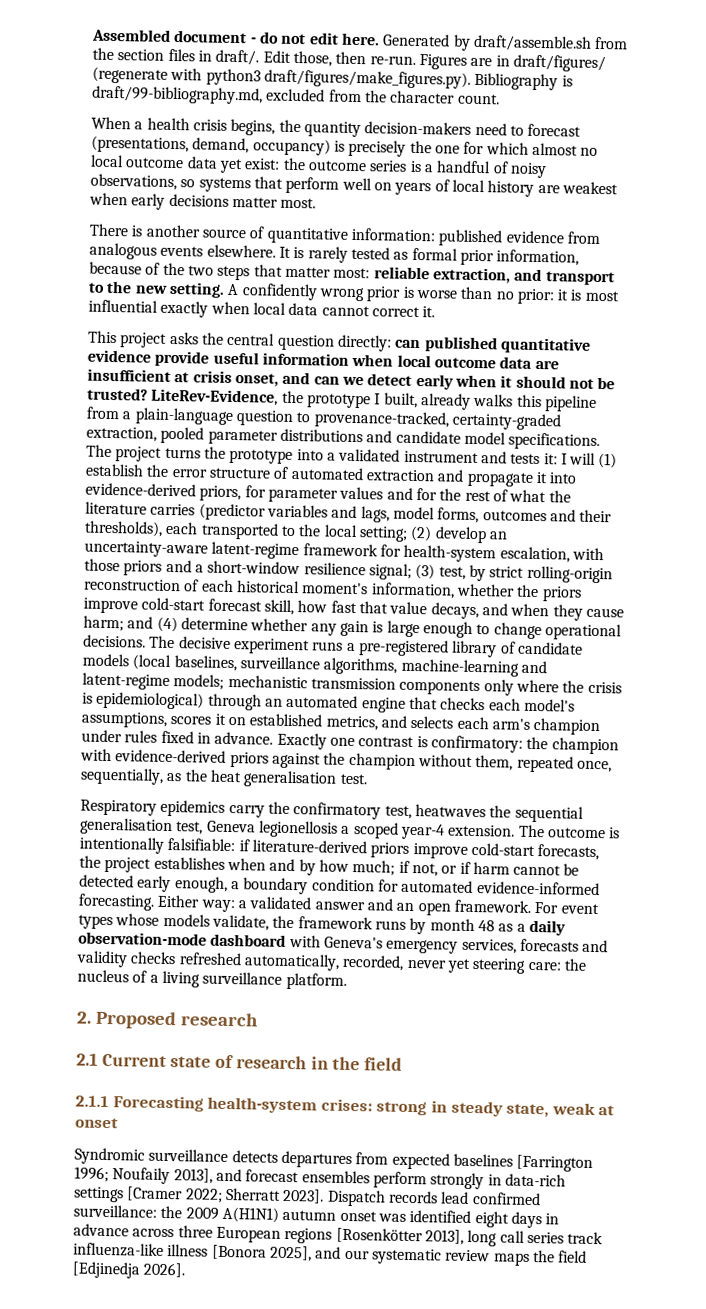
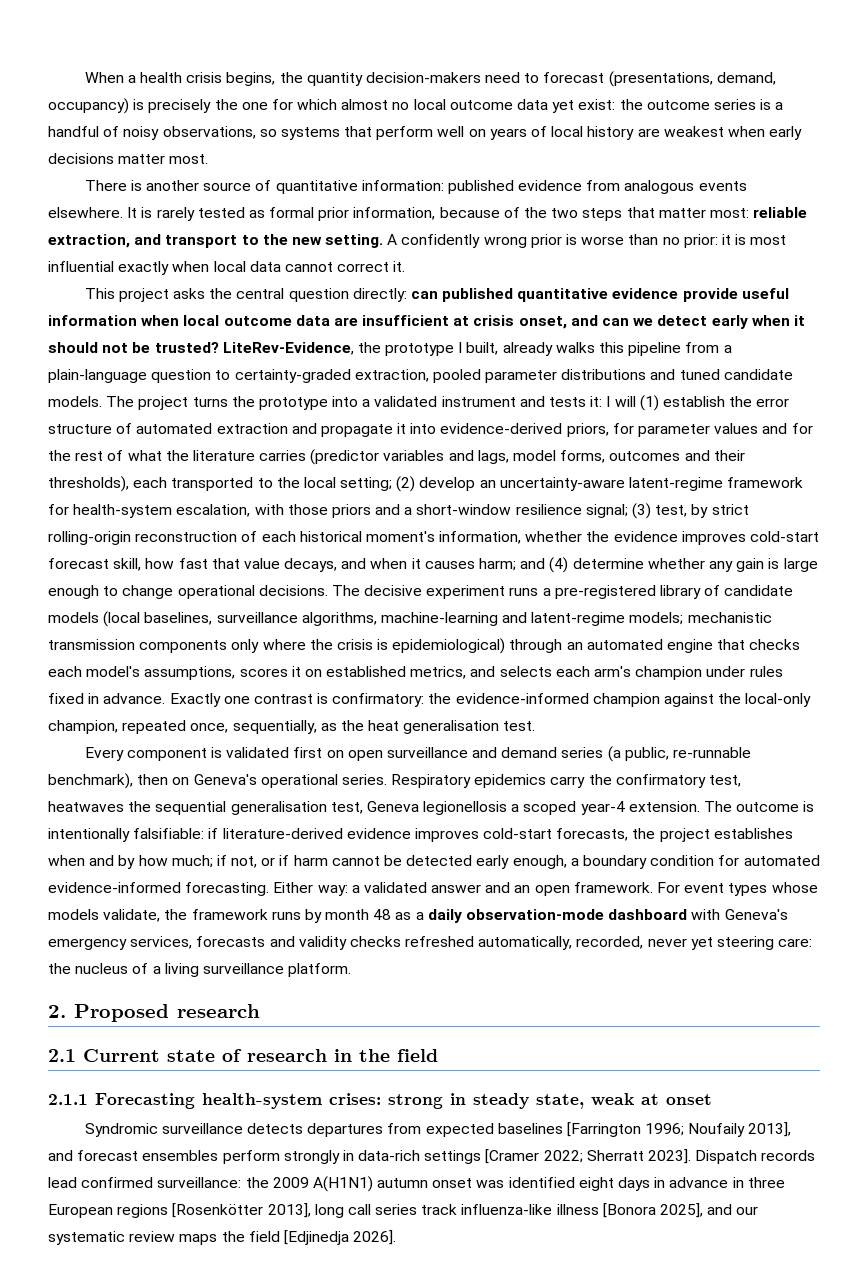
- Assembled document - do not edit here. Generated by draft/assemble.sh from the section files in draft/. Edit those, then re-run. Figures are in draft/figures/ (regenerate with python3 draft/figures/make_figures.py). Bibliography is draft/99-bibliography.md, excluded from the character count.
- LiteRev-Evidence, the prototype I built, already walks this pipeline from a plain-language question to provenance-tracked, certainty-graded extraction, pooled parameter distributions and candidate model specifications.
+ LiteRev-Evidence, the prototype I built, already walks this pipeline from a plain-language question to certainty-graded extraction, pooled parameter distributions and tuned candidate models.
- (3) test, by strict rolling-origin reconstruction of each historical moment's information, whether the priors improve cold-start forecast skill, how fast that value decays, and when they cause harm;
+ (3) test, by strict rolling-origin reconstruction of each historical moment's information, whether the evidence improves cold-start forecast skill, how fast that value decays, and when it causes harm;
- Exactly one contrast is confirmatory: the champion with evidence-derived priors against the champion without them, repeated once, sequentially, as the heat generalisation test.
+ Exactly one contrast is confirmatory: the evidence-informed champion against the local-only champion, repeated once, sequentially, as the heat generalisation test.
+ Every component is validated first on open surveillance and demand series (a public, re-runnable benchmark), then on Geneva's operational series.
- The outcome is intentionally falsifiable: if literature-derived priors improve cold-start forecasts, the project establishes when and by how much; if not, or if harm cannot be detected early enough, a boundary condition for automated evidence-informed forecasting.
+ The outcome is intentionally falsifiable: if literature-derived evidence improves cold-start forecasts, the project establishes when and by how much; if not, or if harm cannot be detected early enough, a boundary condition for automated evidence-informed forecasting.
- Dispatch records lead confirmed surveillance: the 2009 A(H1N1) autumn onset was identified eight days in advance across three European regions [Rosenkötter 2013], long call series track influenza-like illness [Bonora 2025], and our systematic review maps the field [Edjinedja 2026].
+ Dispatch records lead confirmed surveillance: the 2009 A(H1N1) autumn onset was identified eight days in advance in three European regions [Rosenkötter 2013], long call series track influenza-like illness [Bonora 2025], and our systematic review maps the field [Edjinedja 2026].

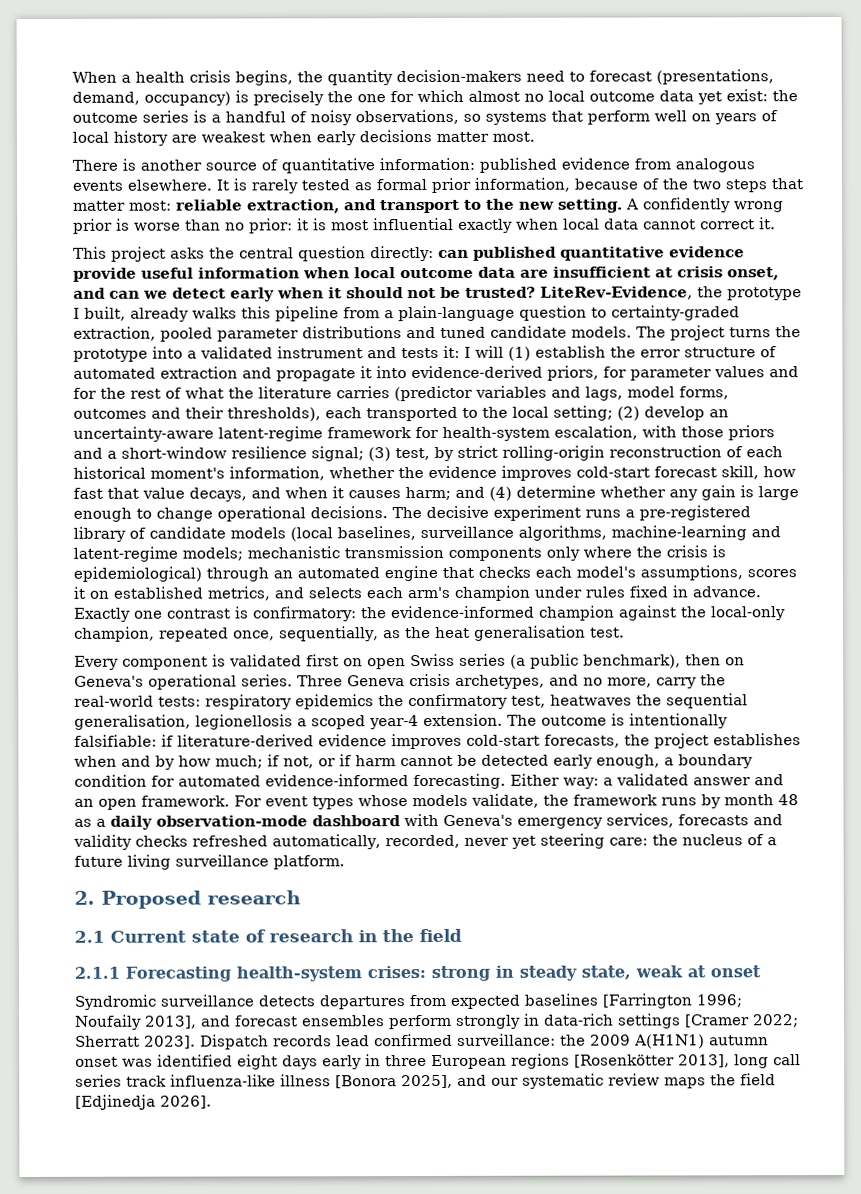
- Every component is validated first on open surveillance and demand series (a public, re-runnable benchmark), then on Geneva's operational series.
+ Every component is validated first on open Swiss series (a public benchmark), then on Geneva's operational series.
- Respiratory epidemics carry the confirmatory test, heatwaves the sequential generalisation test, Geneva legionellosis a scoped year-4 extension.
+ Three Geneva crisis archetypes, and no more, carry the real-world tests: respiratory epidemics the confirmatory test, heatwaves the sequential generalisation, legionellosis a scoped year-4 extension.
- For event types whose models validate, the framework runs by month 48 as a daily observation-mode dashboard with Geneva's emergency services, forecasts and validity checks refreshed automatically, recorded, never yet steering care: the nucleus of a living surveillance platform.
+ For event types whose models validate, the framework runs by month 48 as a daily observation-mode dashboard with Geneva's emergency services, forecasts and validity checks refreshed automatically, recorded, never yet steering care: the nucleus of a future living surveillance platform.
- Dispatch records lead confirmed surveillance: the 2009 A(H1N1) autumn onset was identified eight days in advance in three European regions [Rosenkötter 2013], long call series track influenza-like illness [Bonora 2025], and our systematic review maps the field [Edjinedja 2026].
+ Dispatch records lead confirmed surveillance: the 2009 A(H1N1) autumn onset was identified eight days early in three European regions [Rosenkötter 2013], long call series track influenza-like illness [Bonora 2025], and our systematic review maps the field [Edjinedja 2026].

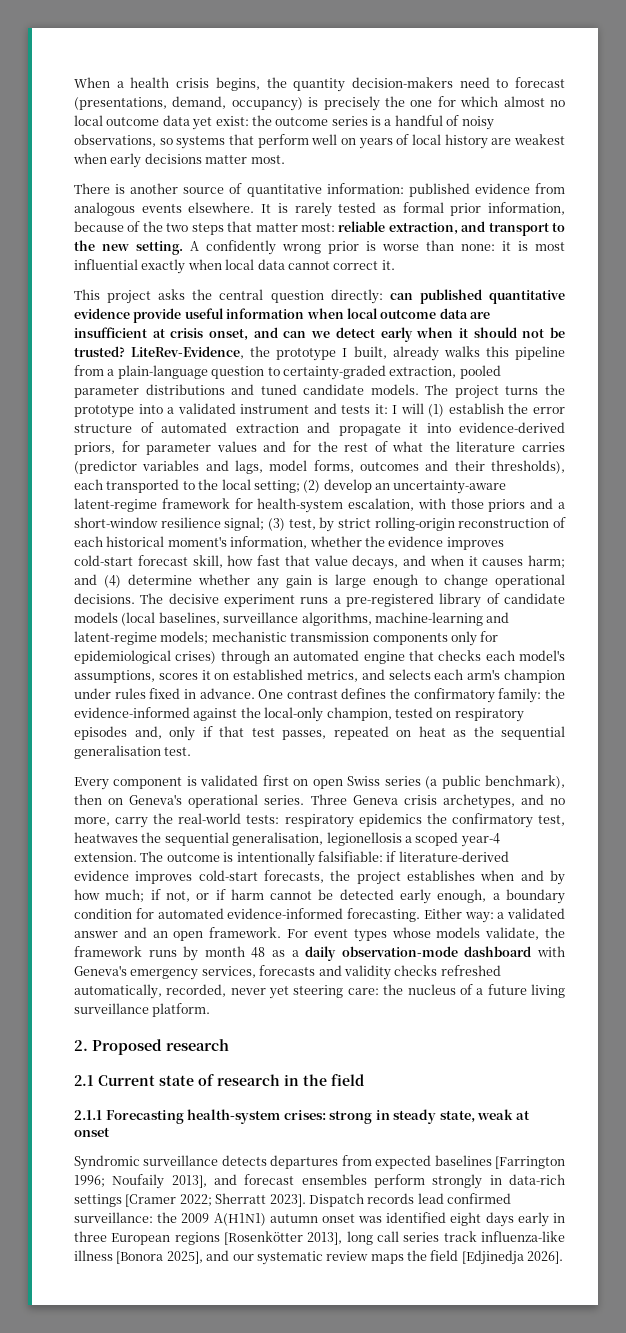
- A confidently wrong prior is worse than no prior: it is most influential exactly when local data cannot correct it.
+ A confidently wrong prior is worse than none: it is most influential exactly when local data cannot correct it.
- The decisive experiment runs a pre-registered library of candidate models (local baselines, surveillance algorithms, machine-learning and latent-regime models; mechanistic transmission components only where the crisis is epidemiological) through an automated engine that checks each model's assumptions, scores it on established metrics, and selects each arm's champion under rules fixed in advance.
+ The decisive experiment runs a pre-registered library of candidate models (local baselines, surveillance algorithms, machine-learning and latent-regime models; mechanistic transmission components only for epidemiological crises) through an automated engine that checks each model's assumptions, scores it on established metrics, and selects each arm's champion under rules fixed in advance.
- Exactly one contrast is confirmatory: the evidence-informed champion against the local-only champion, repeated once, sequentially, as the heat generalisation test.
+ One contrast defines the confirmatory family: the evidence-informed against the local-only champion, tested on respiratory episodes and, only if that test passes, repeated on heat as the sequential generalisation test.

